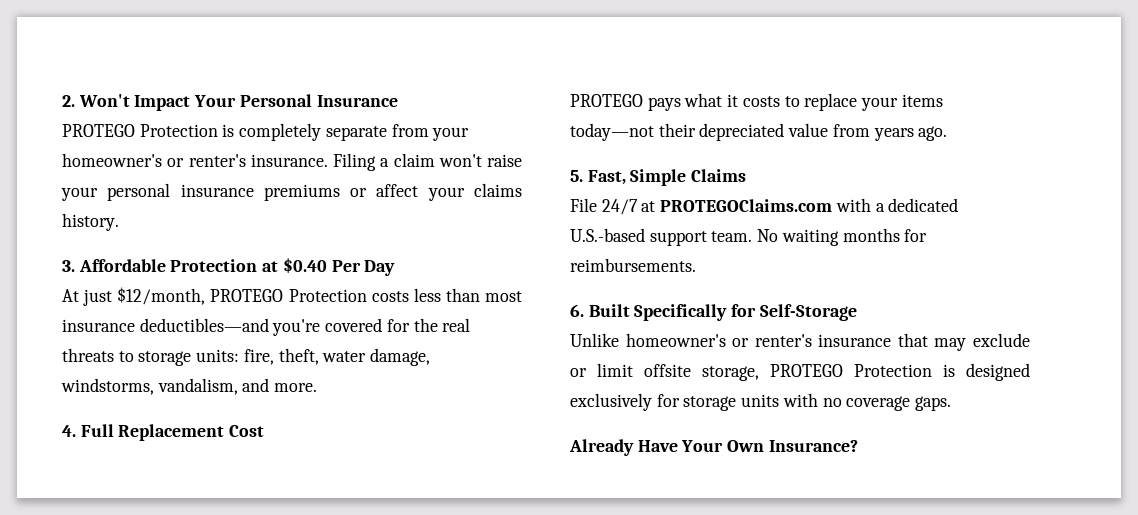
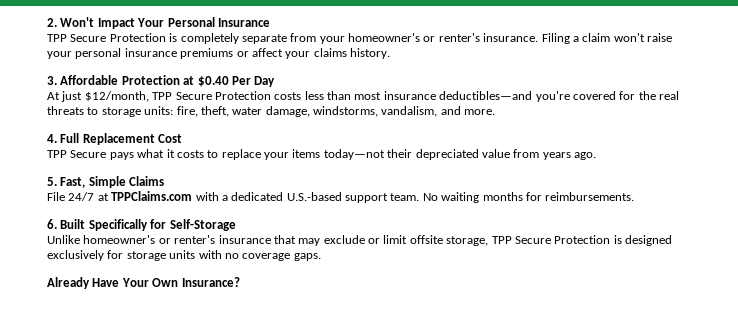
- PROTEGO Protection is completely separate from your homeowner's or renter's insurance.
+ TPP Secure Protection is completely separate from your homeowner's or renter's insurance.
- At just $12/month, PROTEGO Protection costs less than most insurance deductibles—and you're covered for the real threats to storage units: fire, theft, water damage, windstorms, vandalism, and more.
+ At just $12/month, TPP Secure Protection costs less than most insurance deductibles—and you're covered for the real threats to storage units: fire, theft, water damage, windstorms, vandalism, and more.
- PROTEGO pays what it costs to replace your items today—not their depreciated value from years ago.
+ TPP Secure pays what it costs to replace your items today—not their depreciated value from years ago.
- File 24/7 at PROTEGOClaims.com with a dedicated U.S.-based support team.
+ File 24/7 at TPPClaims.com with a dedicated U.S.-based support team.
- Unlike homeowner's or renter's insurance that may exclude or limit offsite storage, PROTEGO Protection is designed exclusively for storage units with no coverage gaps.
+ Unlike homeowner's or renter's insurance that may exclude or limit offsite storage, TPP Secure Protection is designed exclusively for storage units with no coverage gaps.

